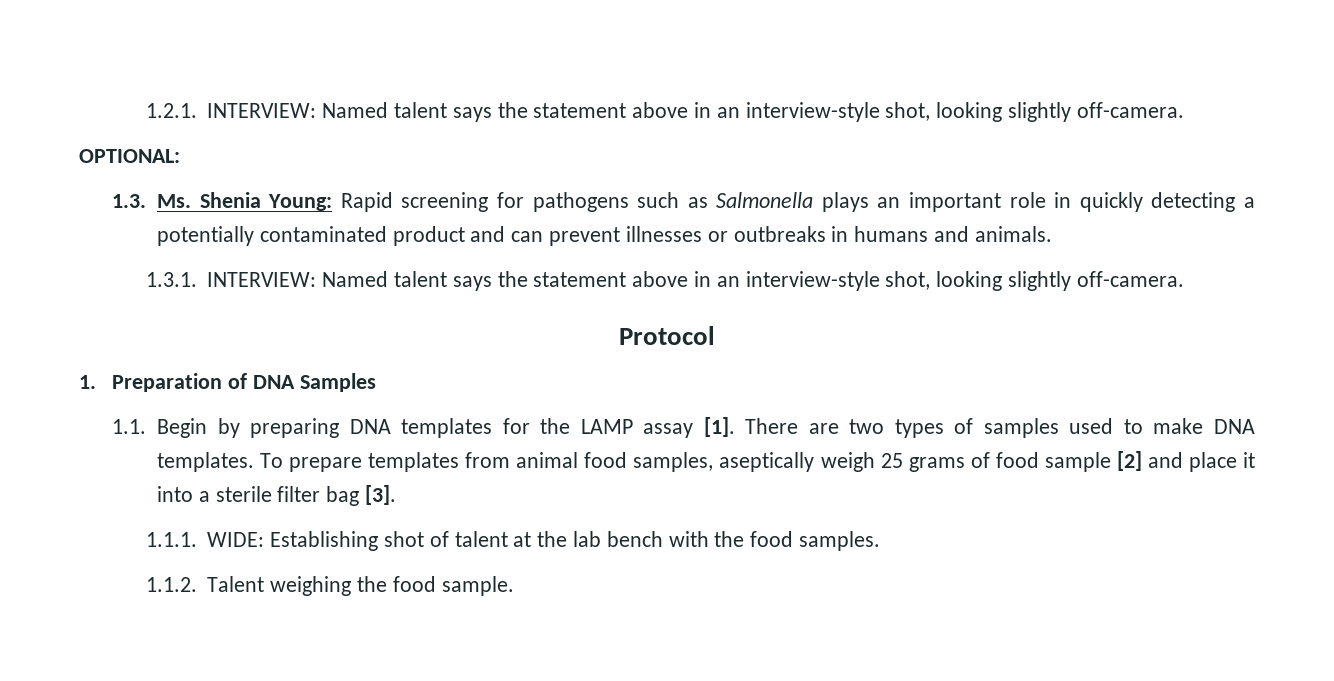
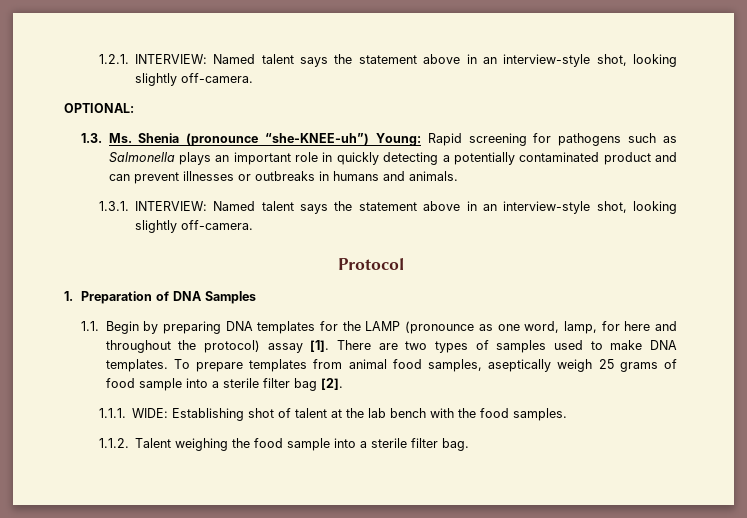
- 1.3. Ms. Shenia Young: Rapid screening for pathogens such as Salmonella plays an important role in quickly detecting a potentially contaminated product and can prevent illnesses or outbreaks in humans and animals.
+ 1.3. Ms. Shenia (pronounce “she-KNEE-uh”) Young: Rapid screening for pathogens such as Salmonella plays an important role in quickly detecting a potentially contaminated product and can prevent illnesses or outbreaks in humans and animals.
- 1.1. Begin by preparing DNA templates for the LAMP assay [1].
+ 1.1. Begin by preparing DNA templates for the LAMP (pronounce as one word, lamp, for here and throughout the protocol) assay [1].
- To prepare templates from animal food samples, aseptically weigh 25 grams of food sample [2] and place it into a sterile filter bag [3].
+ To prepare templates from animal food samples, aseptically weigh 25 grams of food sample into a sterile filter bag [2].
- 1.1.2. Talent weighing the food sample.
+ 1.1.2. Talent weighing the food sample into a sterile filter bag.

